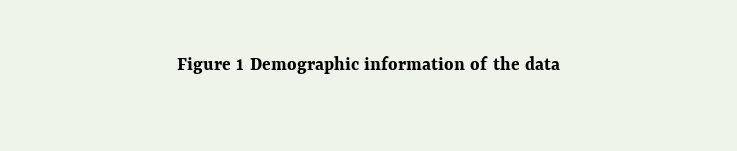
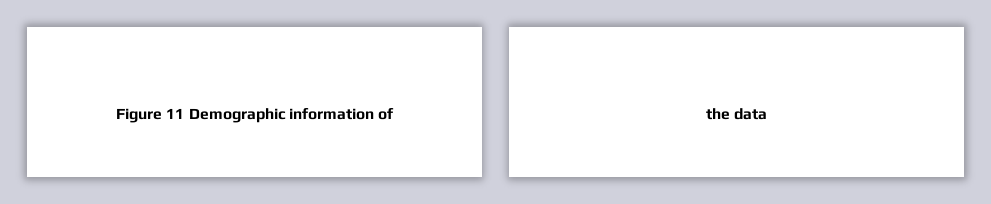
- Figure 1 Demographic information of the data
+ Figure 11 Demographic information of the data

